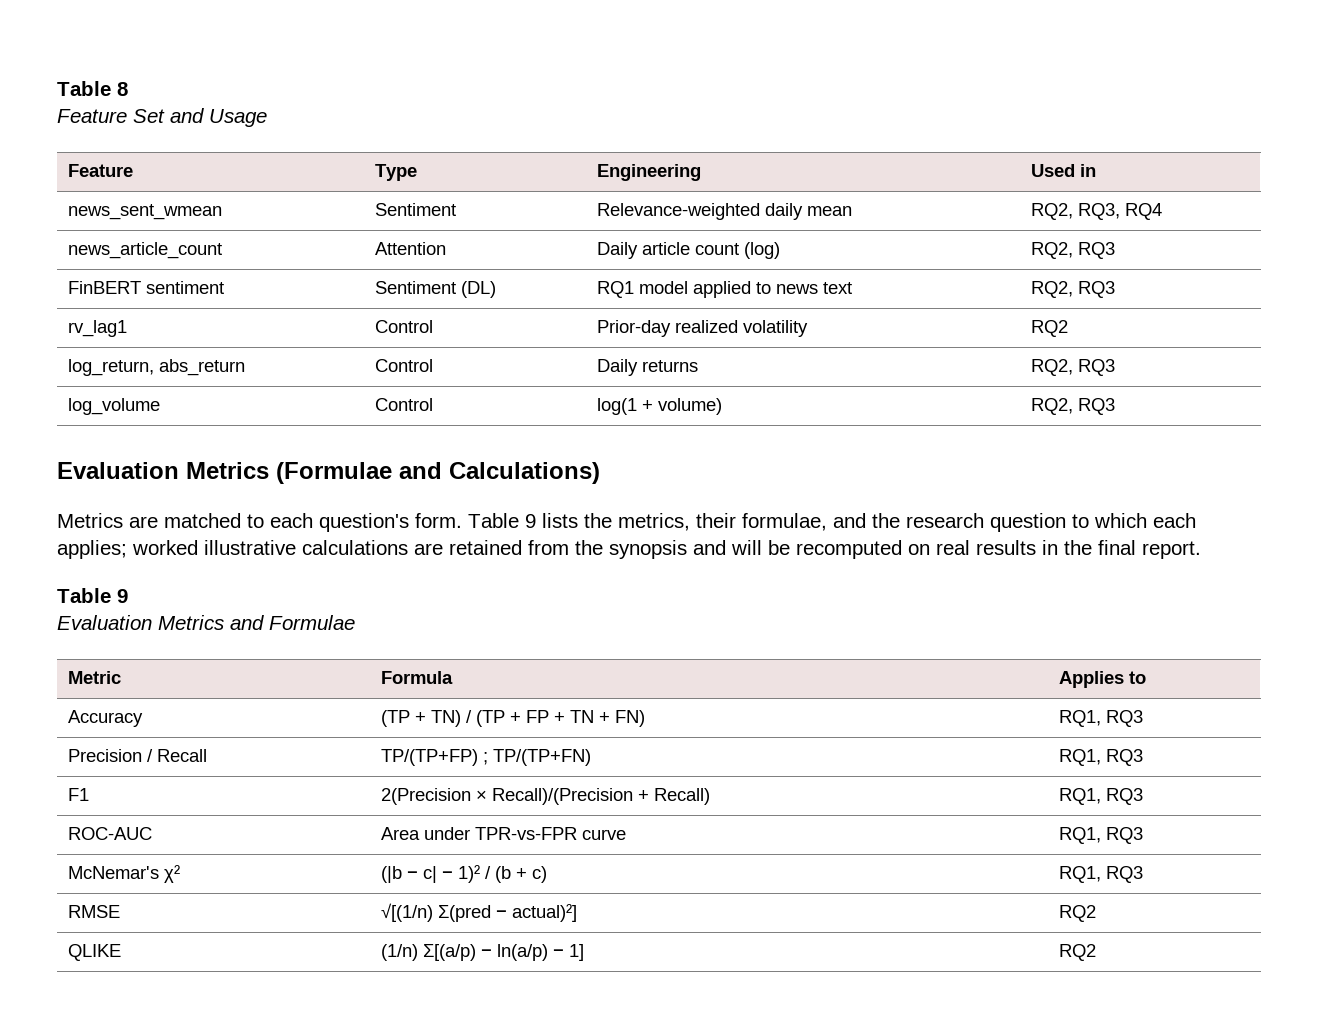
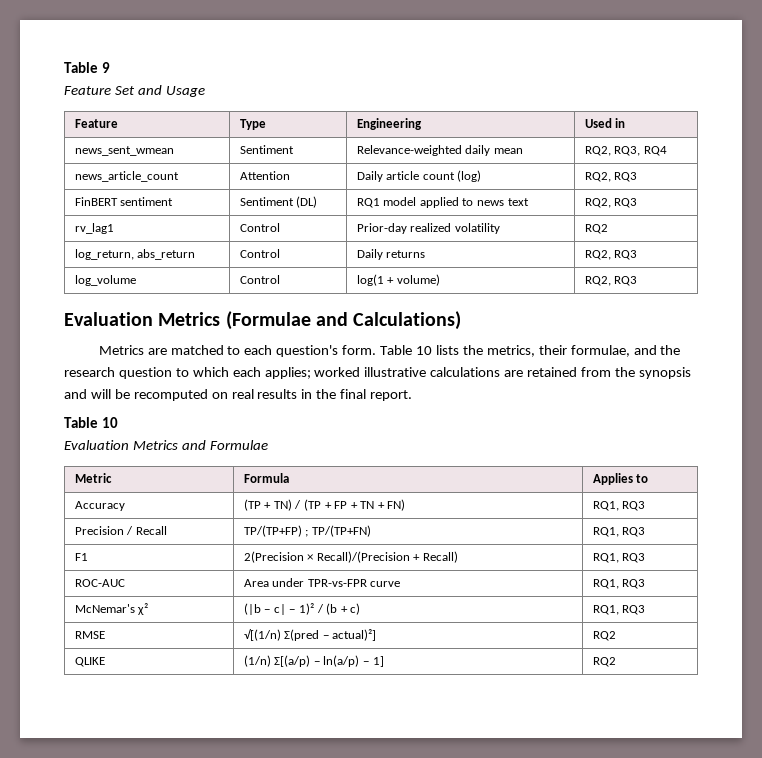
- Table 8
+ Table 9
- Table 9 lists the metrics, their formulae, and the research question to which each applies; worked illustrative calculations are retained from the synopsis and will be recomputed on real results in the final report.
- Table 9
+ Table 10 lists the metrics, their formulae, and the research question to which each applies; worked illustrative calculations are retained from the synopsis and will be recomputed on real results in the final report.
+ Table 10

